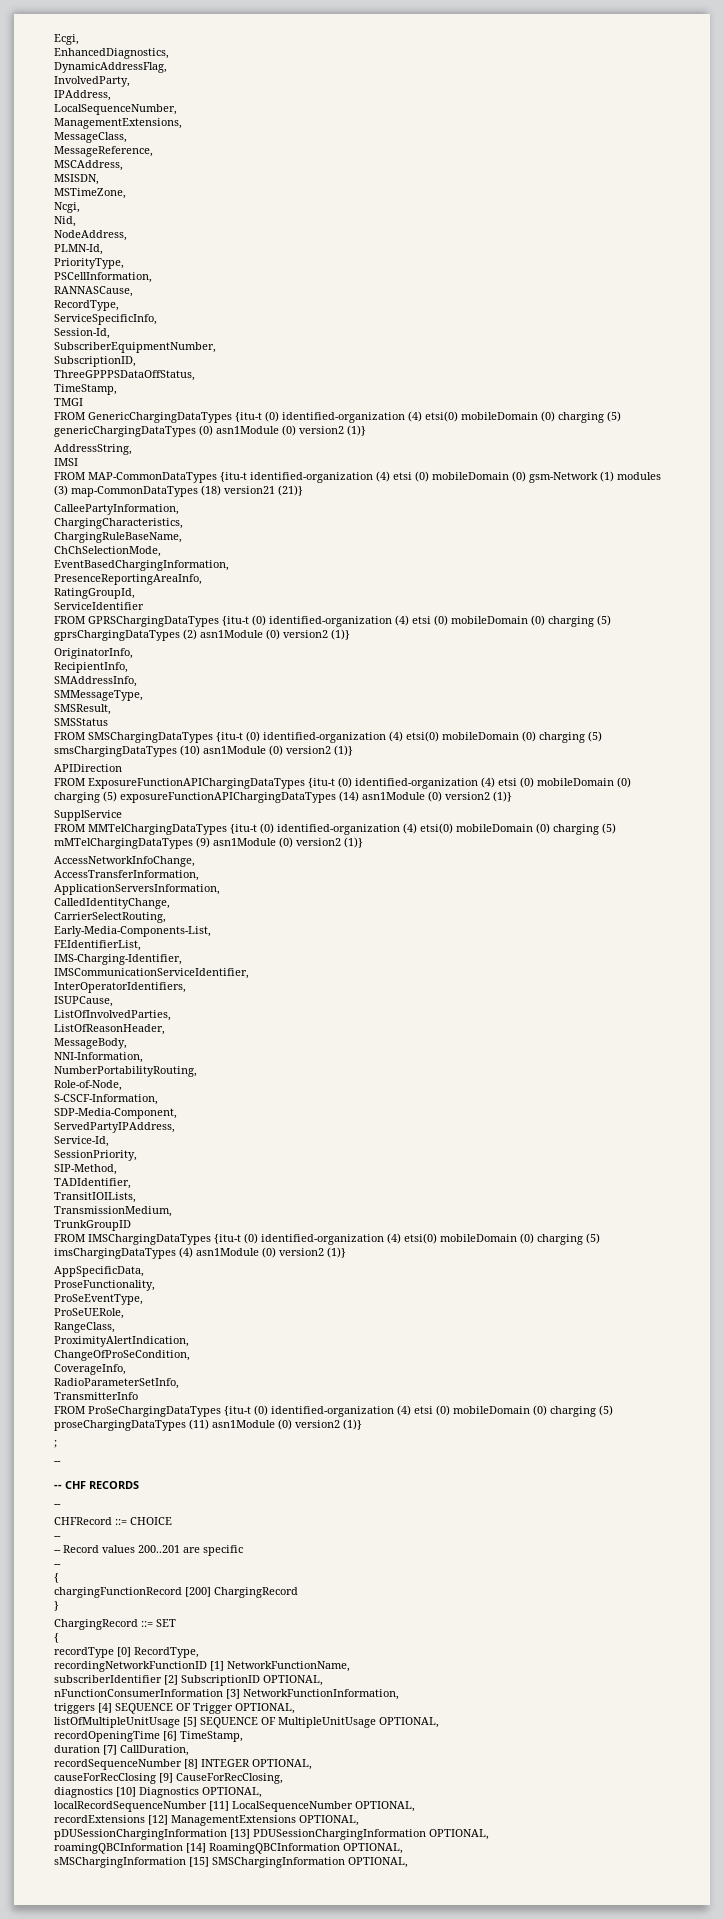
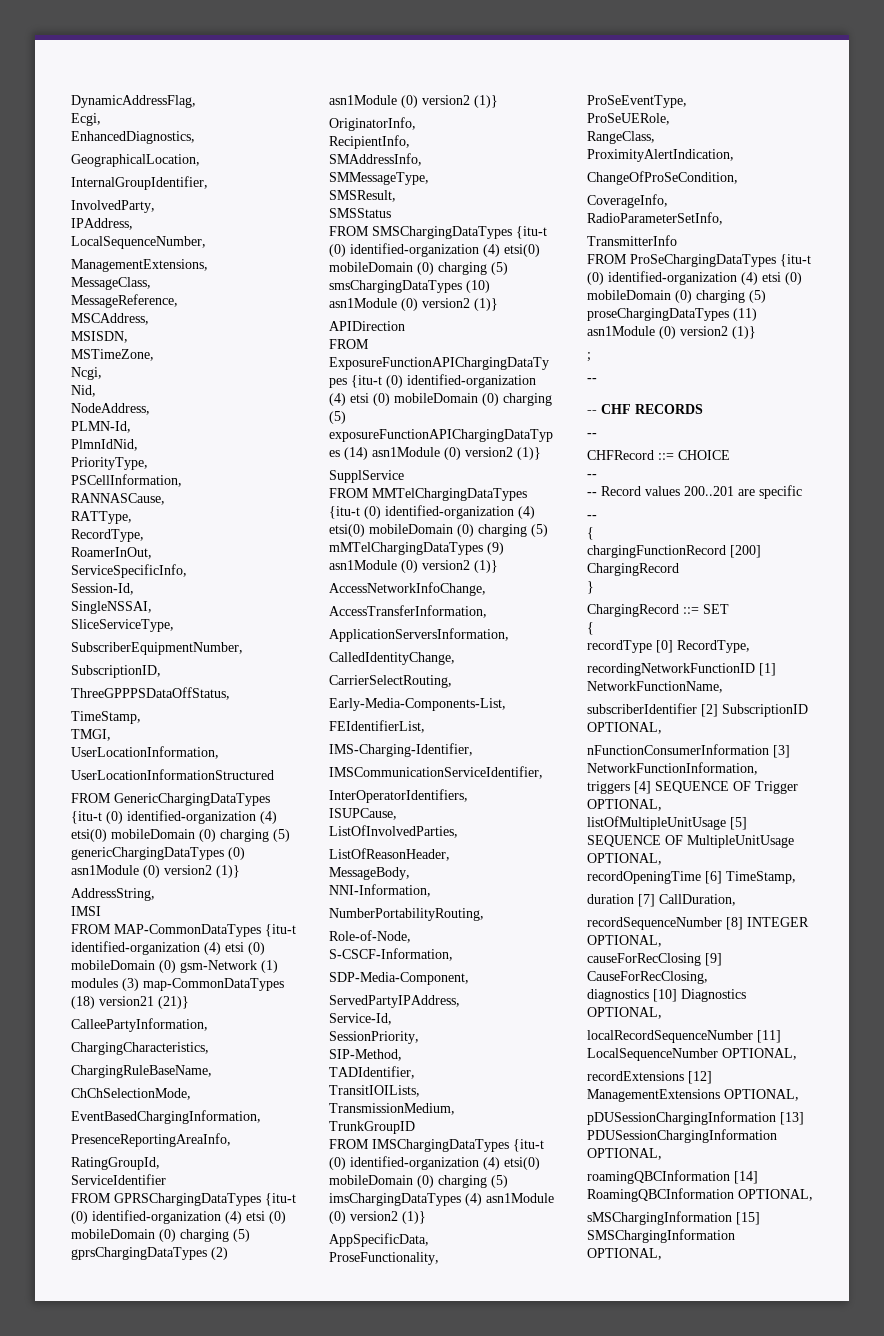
+ DynamicAddressFlag,
- DynamicAddressFlag,
+ GeographicalLocation,
+ InternalGroupIdentifier,
+ PlmnIdNid,
  RANNASCause,
+ RATType,
  RecordType,
+ RoamerInOut,
+ SingleNSSAI,
+ SliceServiceType,
- TMGI
+ TMGI,
+ UserLocationInformation,
+ UserLocationInformationStructured

